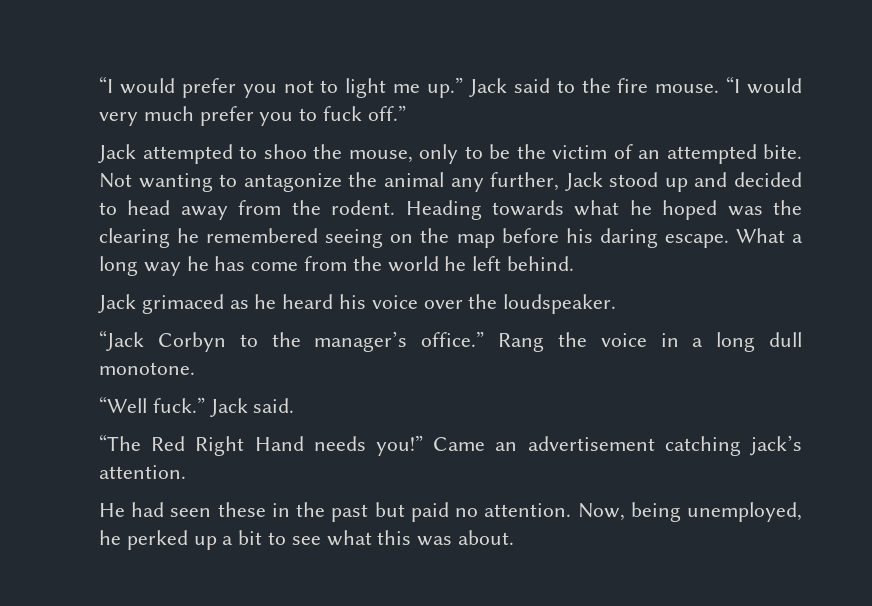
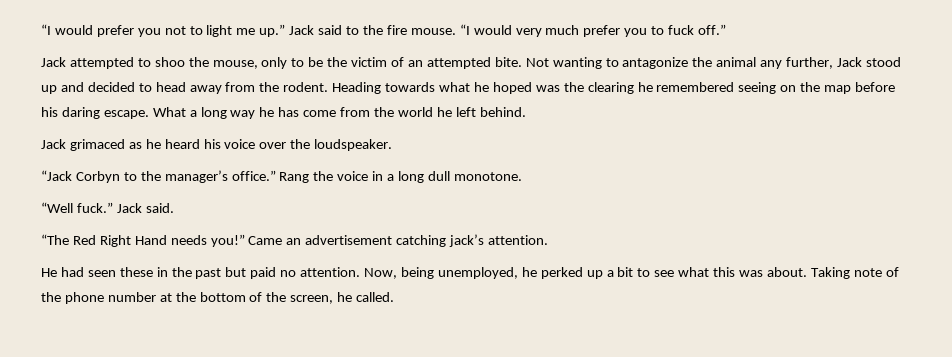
+ Taking note of the phone number at the bottom of the screen, he called.

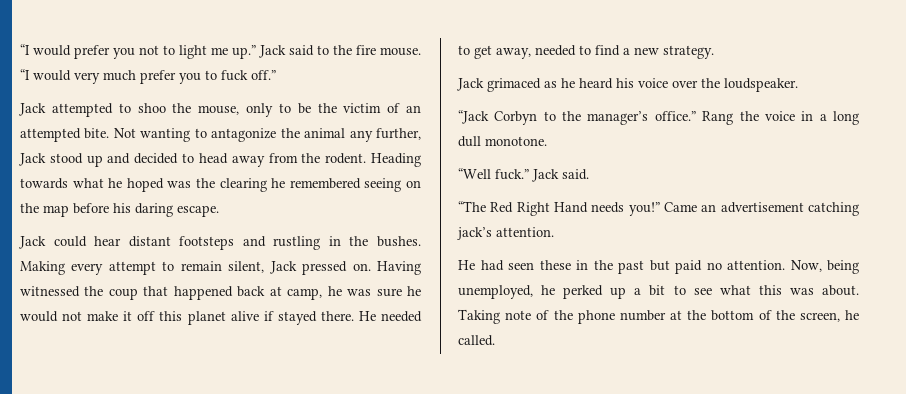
- Heading towards what he hoped was the clearing he remembered seeing on the map before his daring escape. What a long way he has come from the world he left behind.
+ Heading towards what he hoped was the clearing he remembered seeing on the map before his daring escape.
+ Jack could hear distant footsteps and rustling in the bushes. Making every attempt to remain silent, Jack pressed on. Having witnessed the coup that happened back at camp, he was sure he would not make it off this planet alive if stayed there. He needed to get away, needed to find a new strategy.

